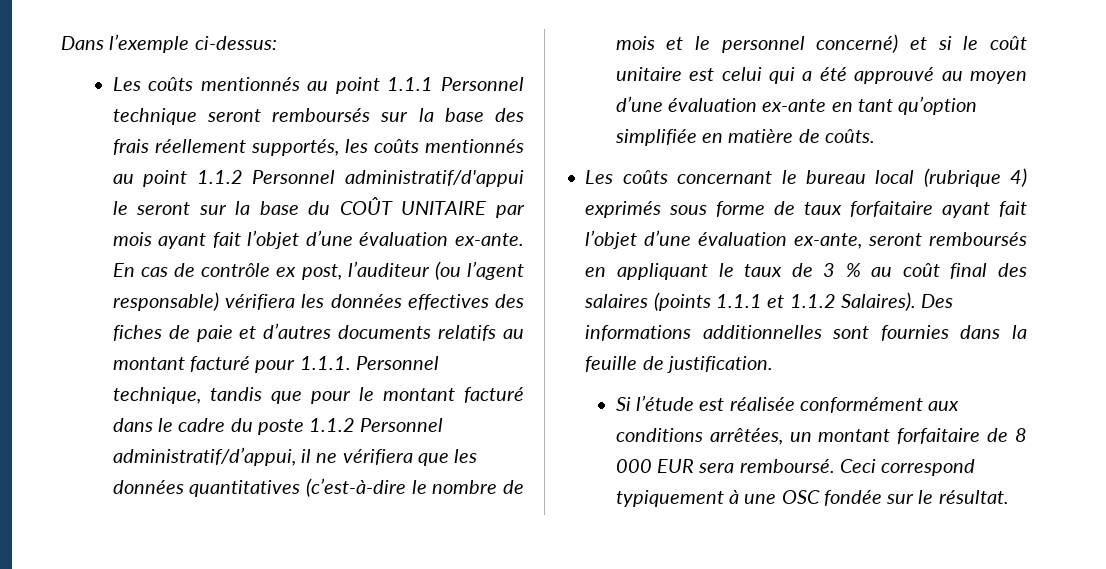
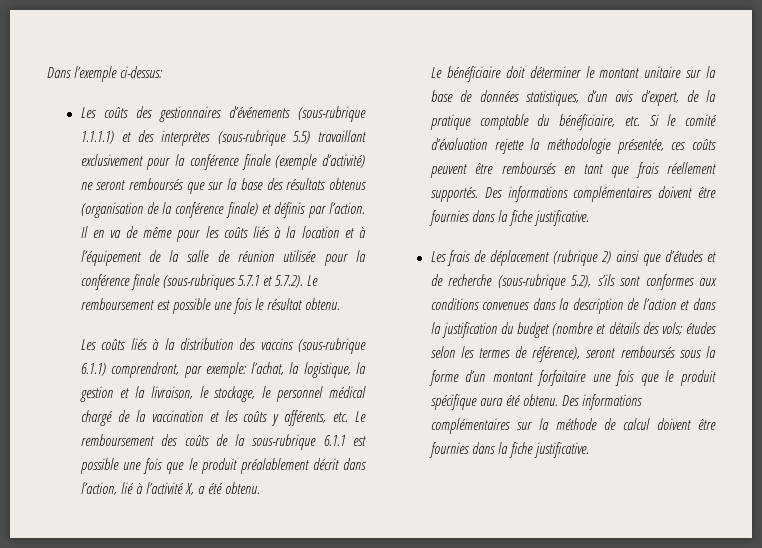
- Les coûts mentionnés au point 1.1.1 Personnel technique seront remboursés sur la base des frais réellement supportés, les coûts mentionnés au point 1.1.2 Personnel administratif/d'appui le seront sur la base du COÛT UNITAIRE par mois ayant fait l’objet d’une évaluation ex-ante. En cas de contrôle ex post, l’auditeur (ou l’agent responsable) vérifiera les données effectives des fiches de paie et d’autres documents relatifs au montant facturé pour 1.1.1. Personnel technique, tandis que pour le montant facturé dans le cadre du poste 1.1.2 Personnel administratif/d’appui, il ne vérifiera que les données quantitatives (c’est-à-dire le nombre de mois et le personnel concerné) et si le coût unitaire est celui qui a été approuvé au moyen d’une évaluation ex-ante en tant qu’option simplifiée en matière de coûts.
- Les coûts concernant le bureau local (rubrique 4) exprimés sous forme de taux forfaitaire ayant fait l’objet d’une évaluation ex-ante, seront remboursés en appliquant le taux de 3 % au coût final des salaires (points 1.1.1 et 1.1.2 Salaires). Des informations additionnelles sont fournies dans la feuille de justification.
- Si l’étude est réalisée conformément aux conditions arrêtées, un montant forfaitaire de 8 000 EUR sera remboursé. Ceci correspond typiquement à une OSC fondée sur le résultat.
+ Les coûts des gestionnaires d’événements (sous-rubrique 1.1.1.1) et des interprètes (sous-rubrique 5.5) travaillant exclusivement pour la conférence finale (exemple d’activité) ne seront remboursés que sur la base des résultats obtenus (organisation de la conférence finale) et définis par l’action. Il en va de même pour les coûts liés à la location et à l’équipement de la salle de réunion utilisée pour la conférence finale (sous-rubriques 5.7.1 et 5.7.2). Le remboursement est possible une fois le résultat obtenu.
+ Les coûts liés à la distribution des vaccins (sous-rubrique 6.1.1) comprendront, par exemple: l’achat, la logistique, la gestion et la livraison, le stockage, le personnel médical chargé de la vaccination et les coûts y afférents, etc. Le remboursement des coûts de la sous-rubrique 6.1.1 est possible une fois que le produit préalablement décrit dans l’action, lié à l’activité X, a été obtenu.
+ Le bénéficiaire doit déterminer le montant unitaire sur la base de données statistiques, d’un avis d’expert, de la pratique comptable du bénéficiaire, etc. Si le comité d’évaluation rejette la méthodologie présentée, ces coûts peuvent être remboursés en tant que frais réellement supportés. Des informations complémentaires doivent être fournies dans la fiche justificative.
+ Les frais de déplacement (rubrique 2) ainsi que d’études et de recherche (sous-rubrique 5.2), s’ils sont conformes aux conditions convenues dans la description de l’action et dans la justification du budget (nombre et détails des vols; études selon les termes de référence), seront remboursés sous la forme d’un montant forfaitaire une fois que le produit spécifique aura été obtenu. Des informations complémentaires sur la méthode de calcul doivent être fournies dans la fiche justificative.

